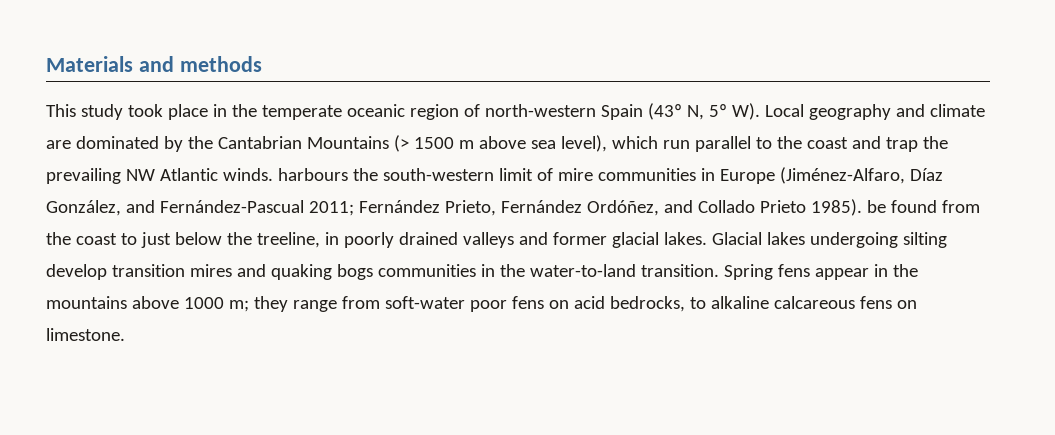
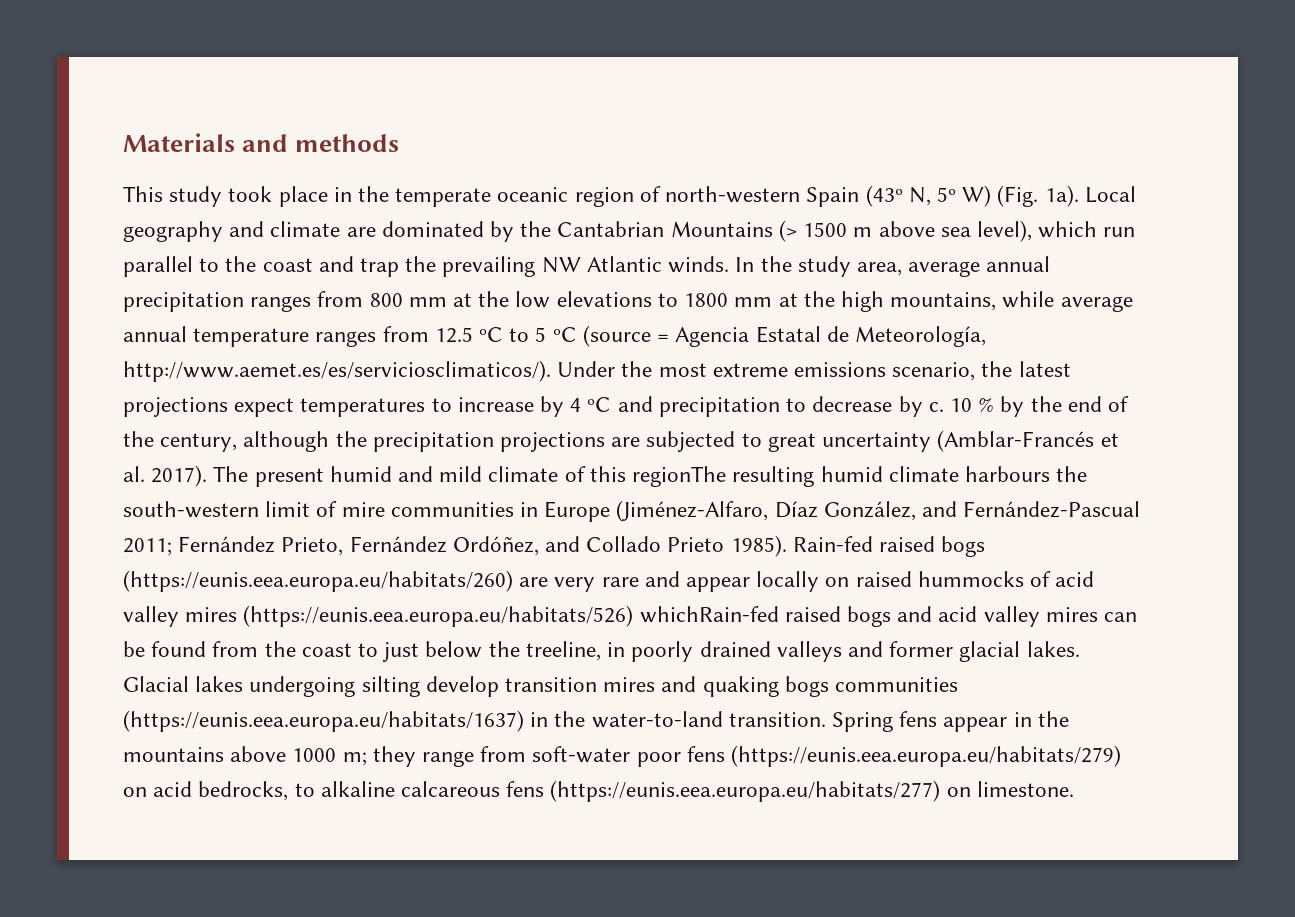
- This study took place in the temperate oceanic region of north-western Spain (43º N, 5º W). Local geography and climate are dominated by the Cantabrian Mountains (> 1500 m above sea level), which run parallel to the coast and trap the prevailing NW Atlantic winds. harbours the south-western limit of mire communities in Europe (Jiménez-Alfaro, Díaz González, and Fernández-Pascual 2011;
+ This study took place in the temperate oceanic region of north-western Spain (43º N, 5º W) (Fig. 1a). Local geography and climate are dominated by the Cantabrian Mountains (> 1500 m above sea level), which run parallel to the coast and trap the prevailing NW Atlantic winds. In the study area, average annual precipitation ranges from 800 mm at the low elevations to 1800 mm at the high mountains, while average annual temperature ranges from 12.5 ºC to 5 ºC (source = Agencia Estatal de Meteorología, http://www.aemet.es/es/serviciosclimaticos/). Under the most extreme emissions scenario, the latest projections expect temperatures to increase by 4 ºC and precipitation to decrease by c. 10 % by the end of the century, although the precipitation projections are subjected to great uncertainty (Amblar-Francés et al. 2017). The present humid and mild climate of this regionThe resulting humid climate harbours the south-western limit of mire communities in Europe (Jiménez-Alfaro, Díaz González, and Fernández-Pascual 2011;
- Fernández Prieto, Fernández Ordóñez, and Collado Prieto 1985). be found from the coast to just below the treeline, in poorly drained valleys and former glacial lakes.
+ Fernández Prieto, Fernández Ordóñez, and Collado Prieto 1985). Rain-fed raised bogs (https://eunis.eea.europa.eu/habitats/260) are very rare and appear locally on raised hummocks of acid valley mires (https://eunis.eea.europa.eu/habitats/526) whichRain-fed raised bogs and acid valley mires can be found from the coast to just below the treeline, in poorly drained valleys and former glacial lakes.
- Glacial lakes undergoing silting develop transition mires and quaking bogs communities in the water-to-land transition.
+ Glacial lakes undergoing silting develop transition mires and quaking bogs communities (https://eunis.eea.europa.eu/habitats/1637) in the water-to-land transition.
- Spring fens appear in the mountains above 1000 m; they range from soft-water poor fens on acid bedrocks, to alkaline calcareous fens on limestone.
+ Spring fens appear in the mountains above 1000 m; they range from soft-water poor fens (https://eunis.eea.europa.eu/habitats/279) on acid bedrocks, to alkaline calcareous fens (https://eunis.eea.europa.eu/habitats/277) on limestone.

